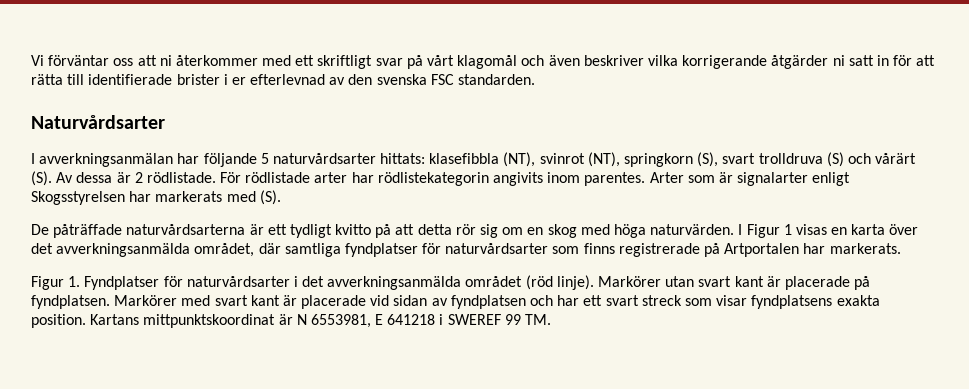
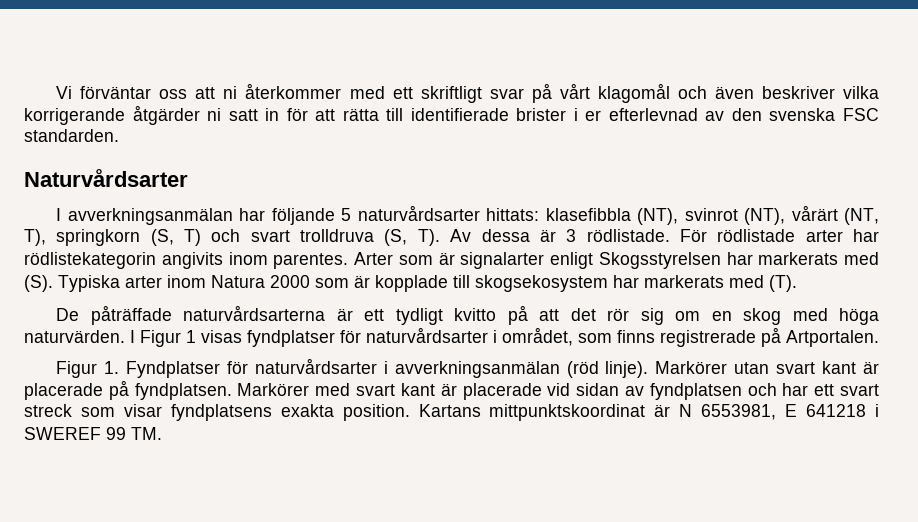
- I avverkningsanmälan har följande 5 naturvårdsarter hittats: klasefibbla (NT), svinrot (NT), springkorn (S), svart trolldruva (S) och vårärt (S). Av dessa är 2 rödlistade.
+ I avverkningsanmälan har följande 5 naturvårdsarter hittats: klasefibbla (NT), svinrot (NT), vårärt (NT, T), springkorn (S, T) och svart trolldruva (S, T). Av dessa är 3 rödlistade.
- Arter som är signalarter enligt Skogsstyrelsen har markerats med (S).
+ Arter som är signalarter enligt Skogsstyrelsen har markerats med (S). Typiska arter inom Natura 2000 som är kopplade till skogsekosystem har markerats med (T).
- De påträffade naturvårdsarterna är ett tydligt kvitto på att detta rör sig om en skog med höga naturvärden.
+ De påträffade naturvårdsarterna är ett tydligt kvitto på att det rör sig om en skog med höga naturvärden.
- I Figur 1 visas en karta över det avverkningsanmälda området, där samtliga fyndplatser för naturvårdsarter som finns registrerade på Artportalen har markerats.
+ I Figur 1 visas fyndplatser för naturvårdsarter i området, som finns registrerade på Artportalen.
- Figur 1. Fyndplatser för naturvårdsarter i det avverkningsanmälda området (röd linje).
+ Figur 1. Fyndplatser för naturvårdsarter i avverkningsanmälan (röd linje).

